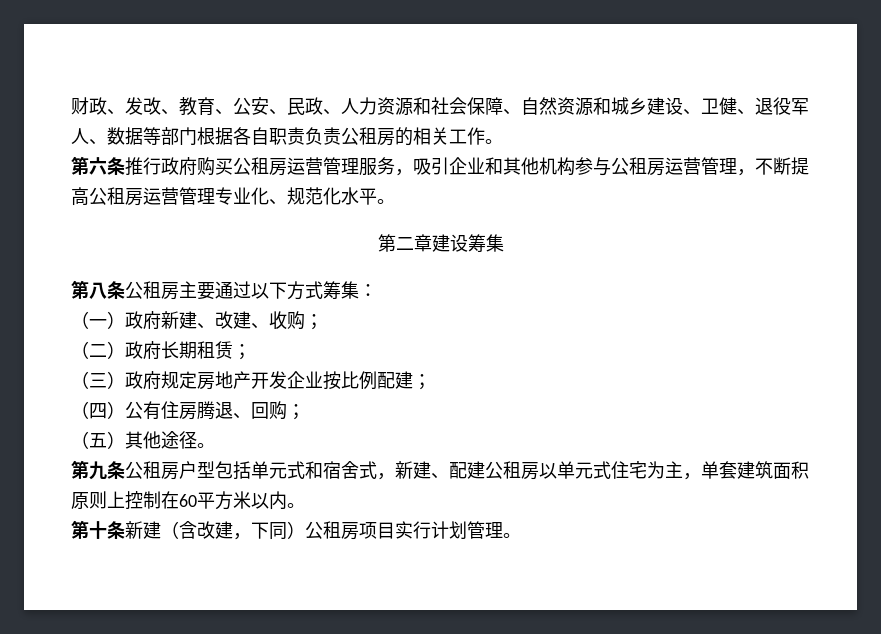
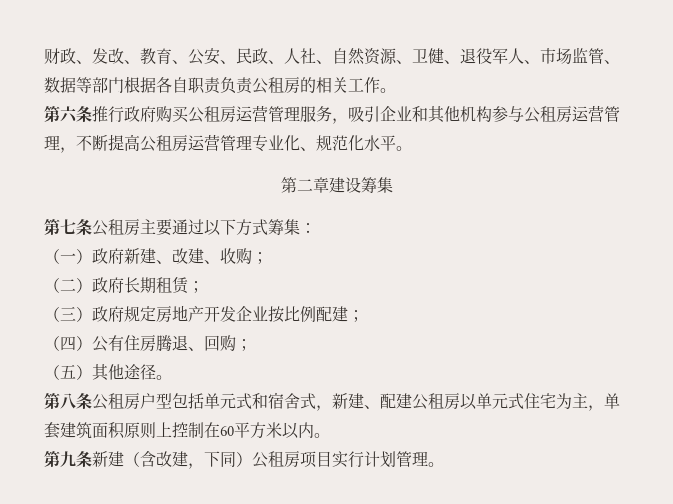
- 财政、发改、教育、公安、民政、人力资源和社会保障、自然资源和城乡建设、卫健、退役军人、数据等部门根据各自职责负责公租房的相关工作。
+ 财政、发改、教育、公安、民政、人社、自然资源、卫健、退役军人、市场监管、数据等部门根据各自职责负责公租房的相关工作。
- 第八条公租房主要通过以下方式筹集：
+ 第七条公租房主要通过以下方式筹集：
- 第九条公租房户型包括单元式和宿舍式，新建、配建公租房以单元式住宅为主，单套建筑面积原则上控制在60平方米以内。
+ 第八条公租房户型包括单元式和宿舍式，新建、配建公租房以单元式住宅为主，单套建筑面积原则上控制在60平方米以内。
- 第十条新建（含改建，下同）公租房项目实行计划管理。
+ 第九条新建（含改建，下同）公租房项目实行计划管理。

